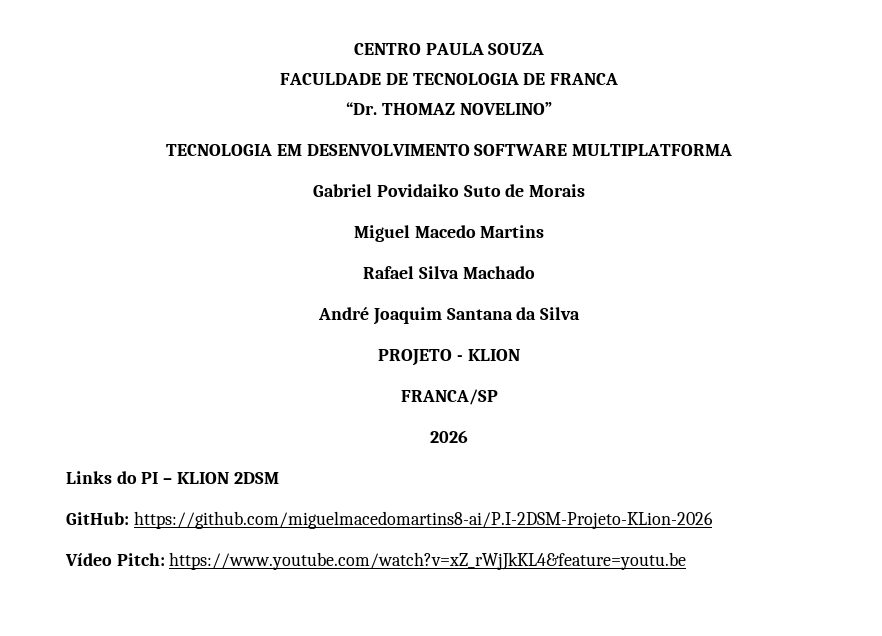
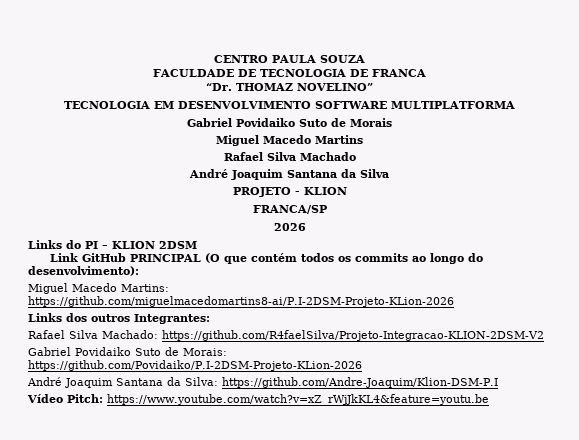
- GitHub: https://github.com/miguelmacedomartins8-ai/P.I-2DSM-Projeto-KLion-2026
+ Link GitHub PRINCIPAL (O que contém todos os commits ao longo do desenvolvimento):
+ Miguel Macedo Martins: https://github.com/miguelmacedomartins8-ai/P.I-2DSM-Projeto-KLion-2026
+ Links dos outros Integrantes:
+ Rafael Silva Machado: https://github.com/R4faelSilva/Projeto-Integracao-KLION-2DSM-V2
+ Gabriel Povidaiko Suto de Morais: https://github.com/Povidaiko/P.I-2DSM-Projeto-KLion-2026
+ André Joaquim Santana da Silva: https://github.com/Andre-Joaquim/Klion-DSM-P.I

